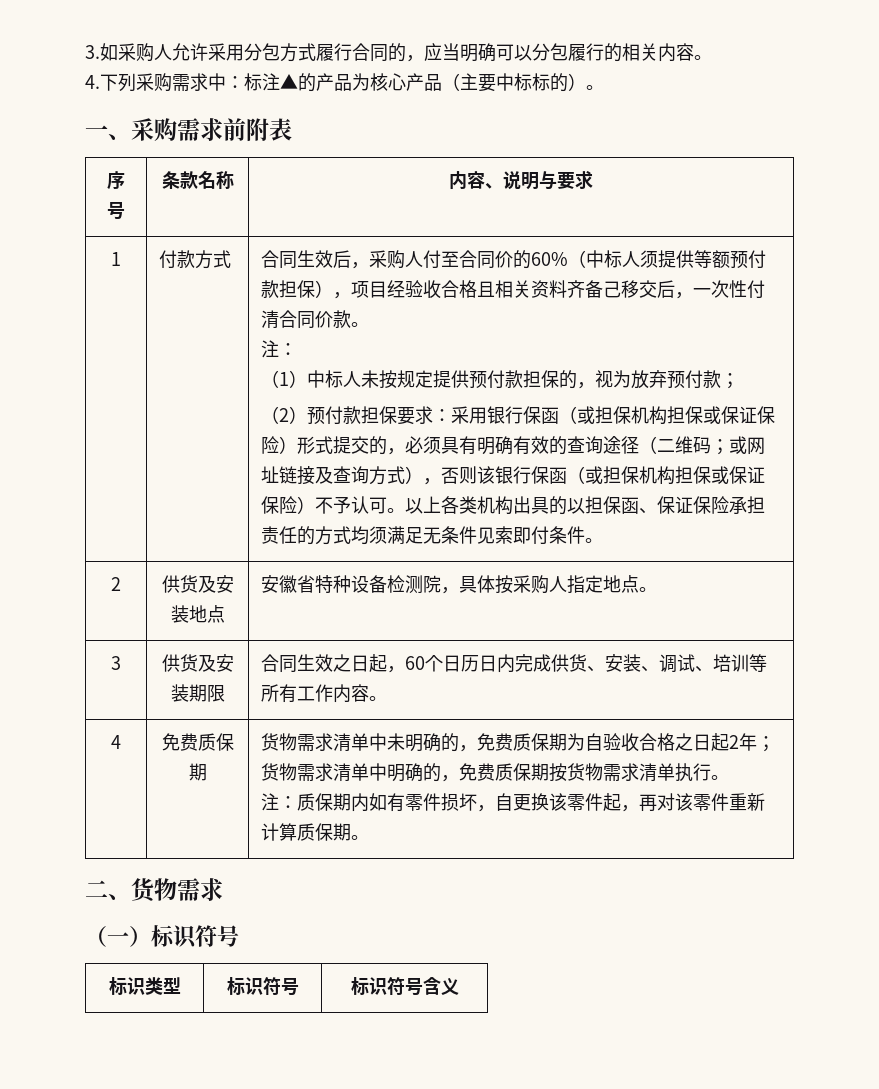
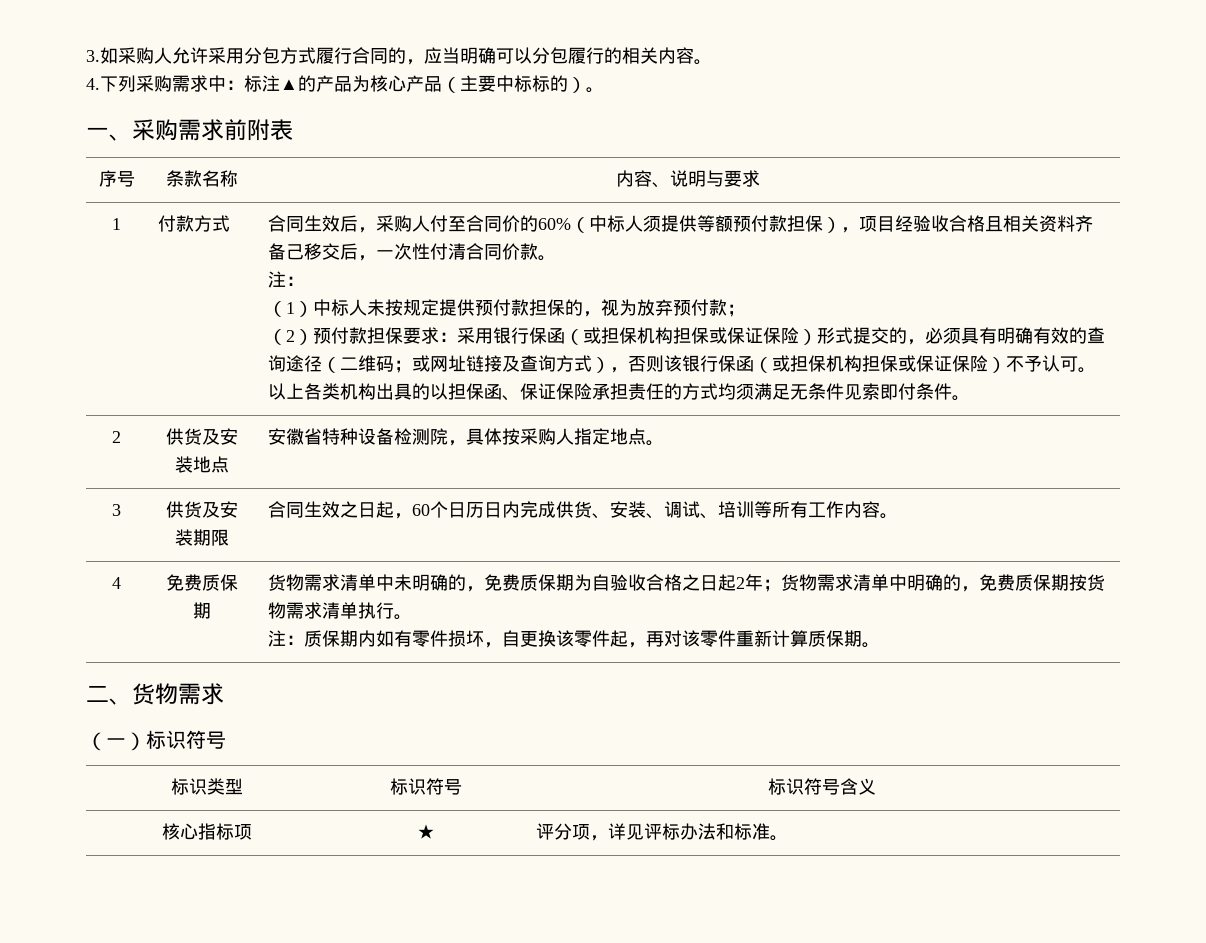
+ 核心指标项 | ★ | 评分项，详见评标办法和标准。

